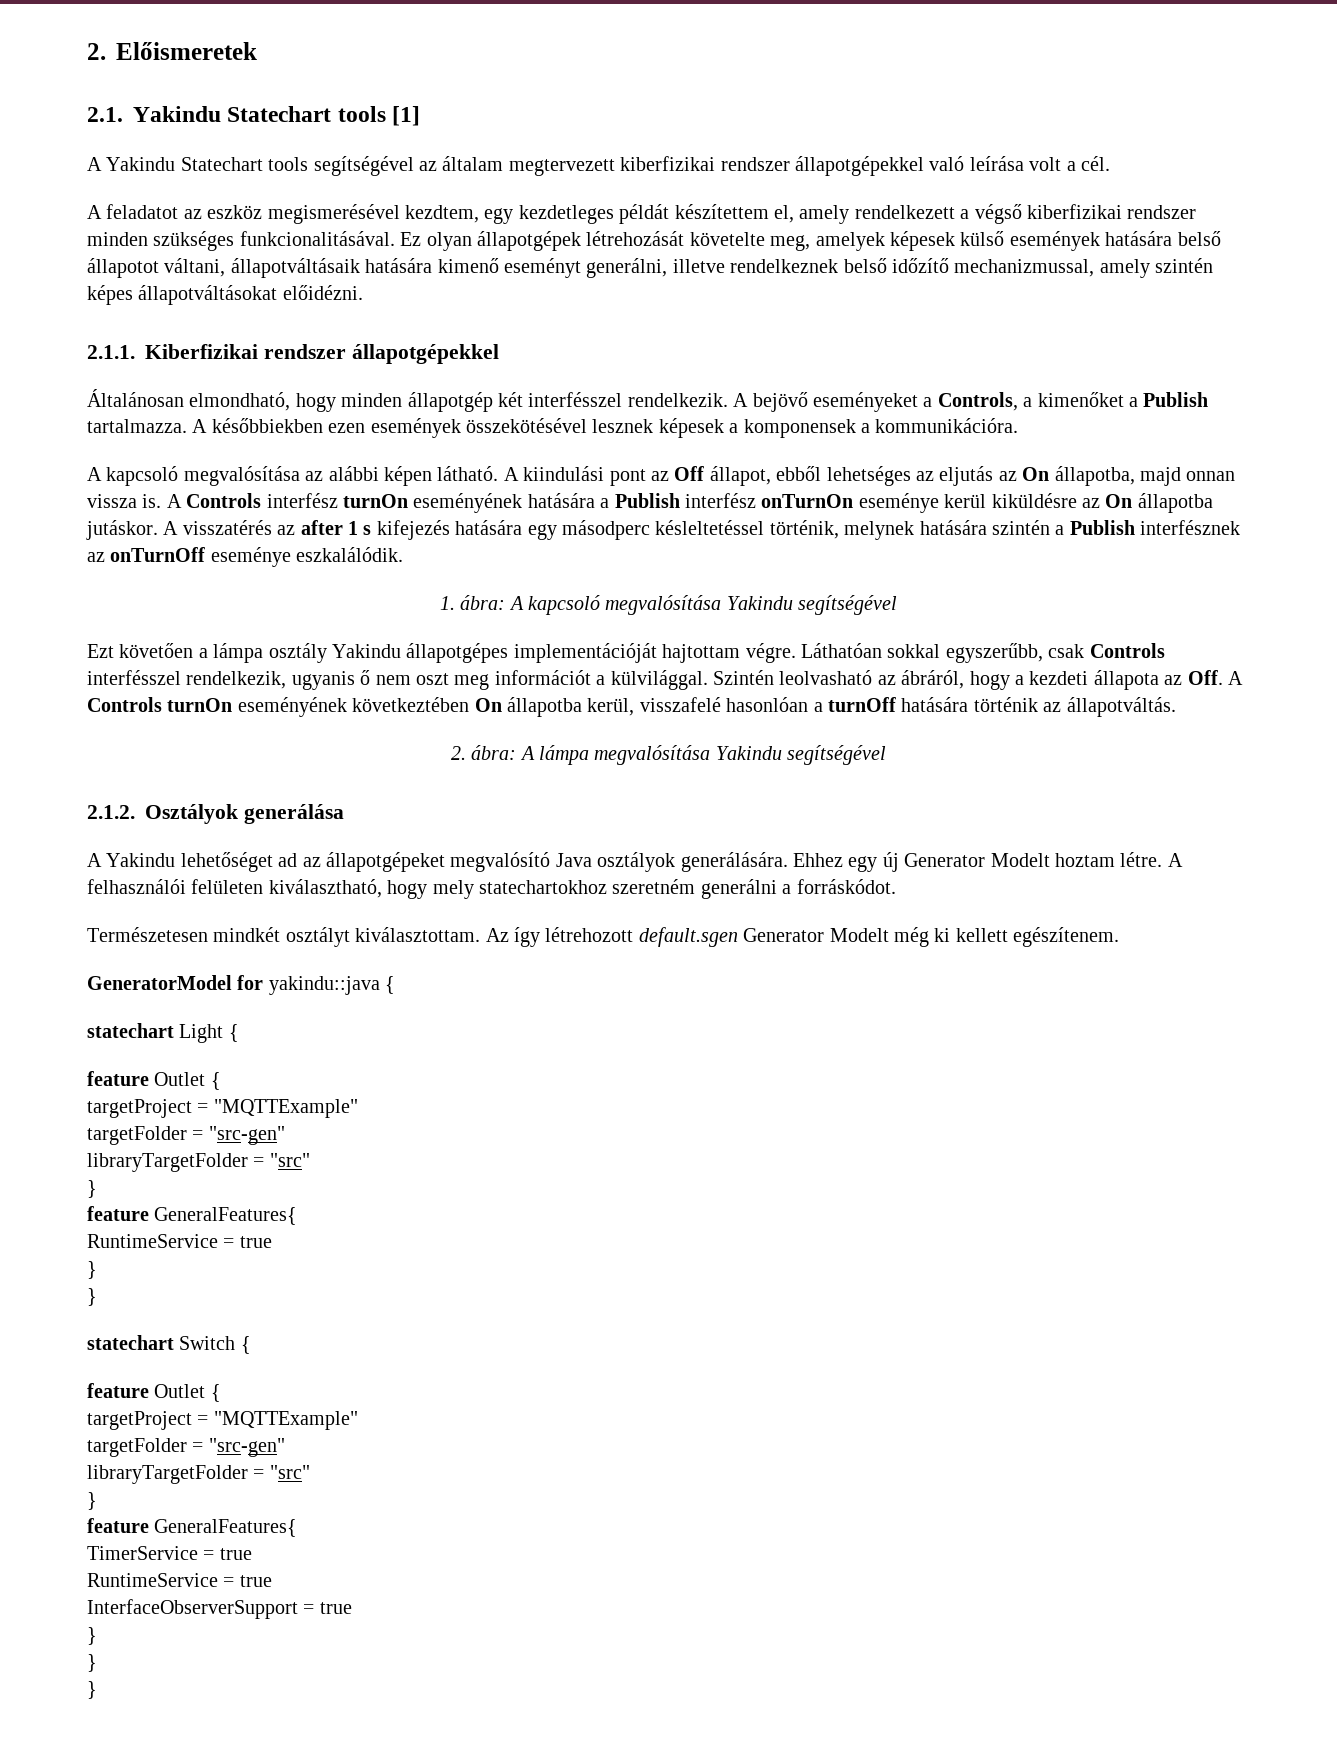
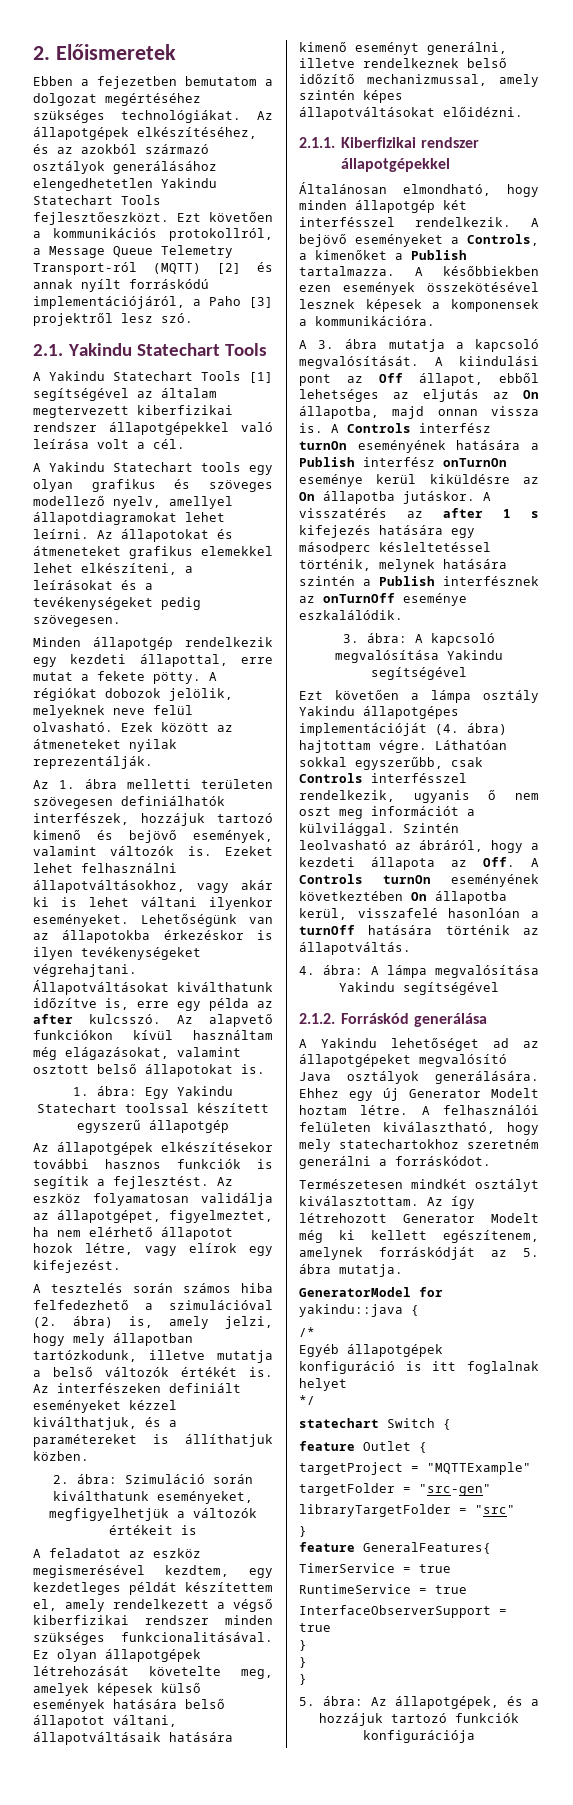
+ Ebben a fejezetben bemutatom a dolgozat megértéséhez szükséges technológiákat. Az állapotgépek elkészítéséhez, és az azokból származó osztályok generálásához elengedhetetlen Yakindu Statechart Tools fejlesztőeszközt. Ezt követően a kommunikációs protokollról, a Message Queue Telemetry Transport-ról (MQTT) [2] és annak nyílt forráskódú implementációjáról, a Paho [3] projektről lesz szó.
- 2.1. Yakindu Statechart tools [1]
- A Yakindu Statechart tools segítségével az általam megtervezett kiberfizikai rendszer állapotgépekkel való leírása volt a cél.
+ 2.1. Yakindu Statechart Tools
+ A Yakindu Statechart Tools [1] segítségével az általam megtervezett kiberfizikai rendszer állapotgépekkel való leírása volt a cél.
+ A Yakindu Statechart tools egy olyan grafikus és szöveges modellező nyelv, amellyel állapotdiagramokat lehet leírni. Az állapotokat és átmeneteket grafikus elemekkel lehet elkészíteni, a leírásokat és a tevékenységeket pedig szövegesen.
+ Minden állapotgép rendelkezik egy kezdeti állapottal, erre mutat a fekete pötty. A régiókat dobozok jelölik, melyeknek neve felül olvasható. Ezek között az átmeneteket nyilak reprezentálják.
+ Az 1. ábra melletti területen szövegesen definiálhatók interfészek, hozzájuk tartozó kimenő és bejövő események, valamint változók is. Ezeket lehet felhasználni állapotváltásokhoz, vagy akár ki is lehet váltani ilyenkor eseményeket. Lehetőségünk van az állapotokba érkezéskor is ilyen tevékenységeket végrehajtani. Állapotváltásokat kiválthatunk időzítve is, erre egy példa az after kulcsszó. Az alapvető funkciókon kívül használtam még elágazásokat, valamint osztott belső állapotokat is.
+ 1. ábra: Egy Yakindu Statechart toolssal készített egyszerű állapotgép
+ Az állapotgépek elkészítésekor további hasznos funkciók is segítik a fejlesztést. Az eszköz folyamatosan validálja az állapotgépet, figyelmeztet, ha nem elérhető állapotot hozok létre, vagy elírok egy kifejezést.
+ A tesztelés során számos hiba felfedezhető a szimulációval (2. ábra) is, amely jelzi, hogy mely állapotban tartózkodunk, illetve mutatja a belső változók értékét is. Az interfészeken definiált eseményeket kézzel kiválthatjuk, és a paramétereket is állíthatjuk közben.
+ 2. ábra: Szimuláció során kiválthatunk eseményeket, megfigyelhetjük a változók értékeit is
- A kapcsoló megvalósítása az alábbi képen látható.
+ A 3. ábra mutatja a kapcsoló megvalósítását.
- 1. ábra: A kapcsoló megvalósítása Yakindu segítségével
+ 3. ábra: A kapcsoló megvalósítása Yakindu segítségével
- Ezt követően a lámpa osztály Yakindu állapotgépes implementációját hajtottam végre.
+ Ezt követően a lámpa osztály Yakindu állapotgépes implementációját (4. ábra) hajtottam végre.
- 2. ábra: A lámpa megvalósítása Yakindu segítségével
+ 4. ábra: A lámpa megvalósítása Yakindu segítségével
- 2.1.2. Osztályok generálása
+ 2.1.2. Forráskód generálása
- Az így létrehozott default.sgen Generator Modelt még ki kellett egészítenem.
+ Az így létrehozott Generator Modelt még ki kellett egészítenem, amelynek forráskódját az 5. ábra mutatja.
  GeneratorModel for yakindu::java {
- statechart Light {
- feature Outlet {
- targetProject = "MQTTExample"
- targetFolder = "src-gen"
- libraryTargetFolder = "src"
- }
- feature GeneralFeatures{
- RuntimeService = true
- }
- }
+ /*
+ Egyéb állapotgépek konfiguráció is itt foglalnak helyet
+ */
+ 5. ábra: Az állapotgépek, és a hozzájuk tartozó funkciók konfigurációja

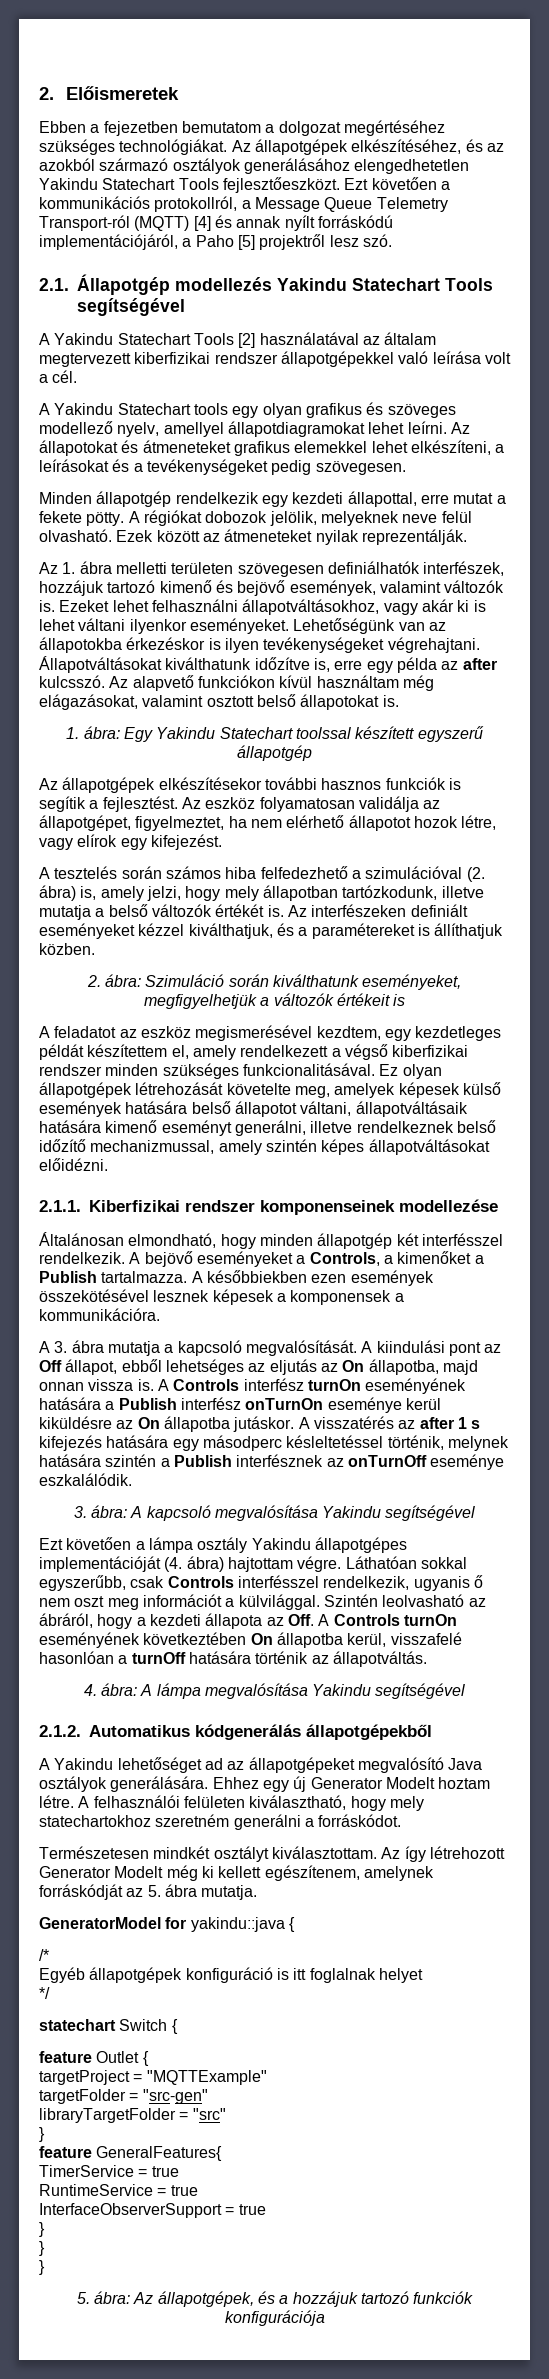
- Ezt követően a kommunikációs protokollról, a Message Queue Telemetry Transport-ról (MQTT) [2] és annak nyílt forráskódú implementációjáról, a Paho [3] projektről lesz szó.
+ Ezt követően a kommunikációs protokollról, a Message Queue Telemetry Transport-ról (MQTT) [4] és annak nyílt forráskódú implementációjáról, a Paho [5] projektről lesz szó.
- 2.1. Yakindu Statechart Tools
+ 2.1. Állapotgép modellezés Yakindu Statechart Tools segítségével
- A Yakindu Statechart Tools [1] segítségével az általam megtervezett kiberfizikai rendszer állapotgépekkel való leírása volt a cél.
+ A Yakindu Statechart Tools [2] használatával az általam megtervezett kiberfizikai rendszer állapotgépekkel való leírása volt a cél.
- 2.1.1. Kiberfizikai rendszer állapotgépekkel
+ 2.1.1. Kiberfizikai rendszer komponenseinek modellezése
- 2.1.2. Forráskód generálása
+ 2.1.2. Automatikus kódgenerálás állapotgépekből

